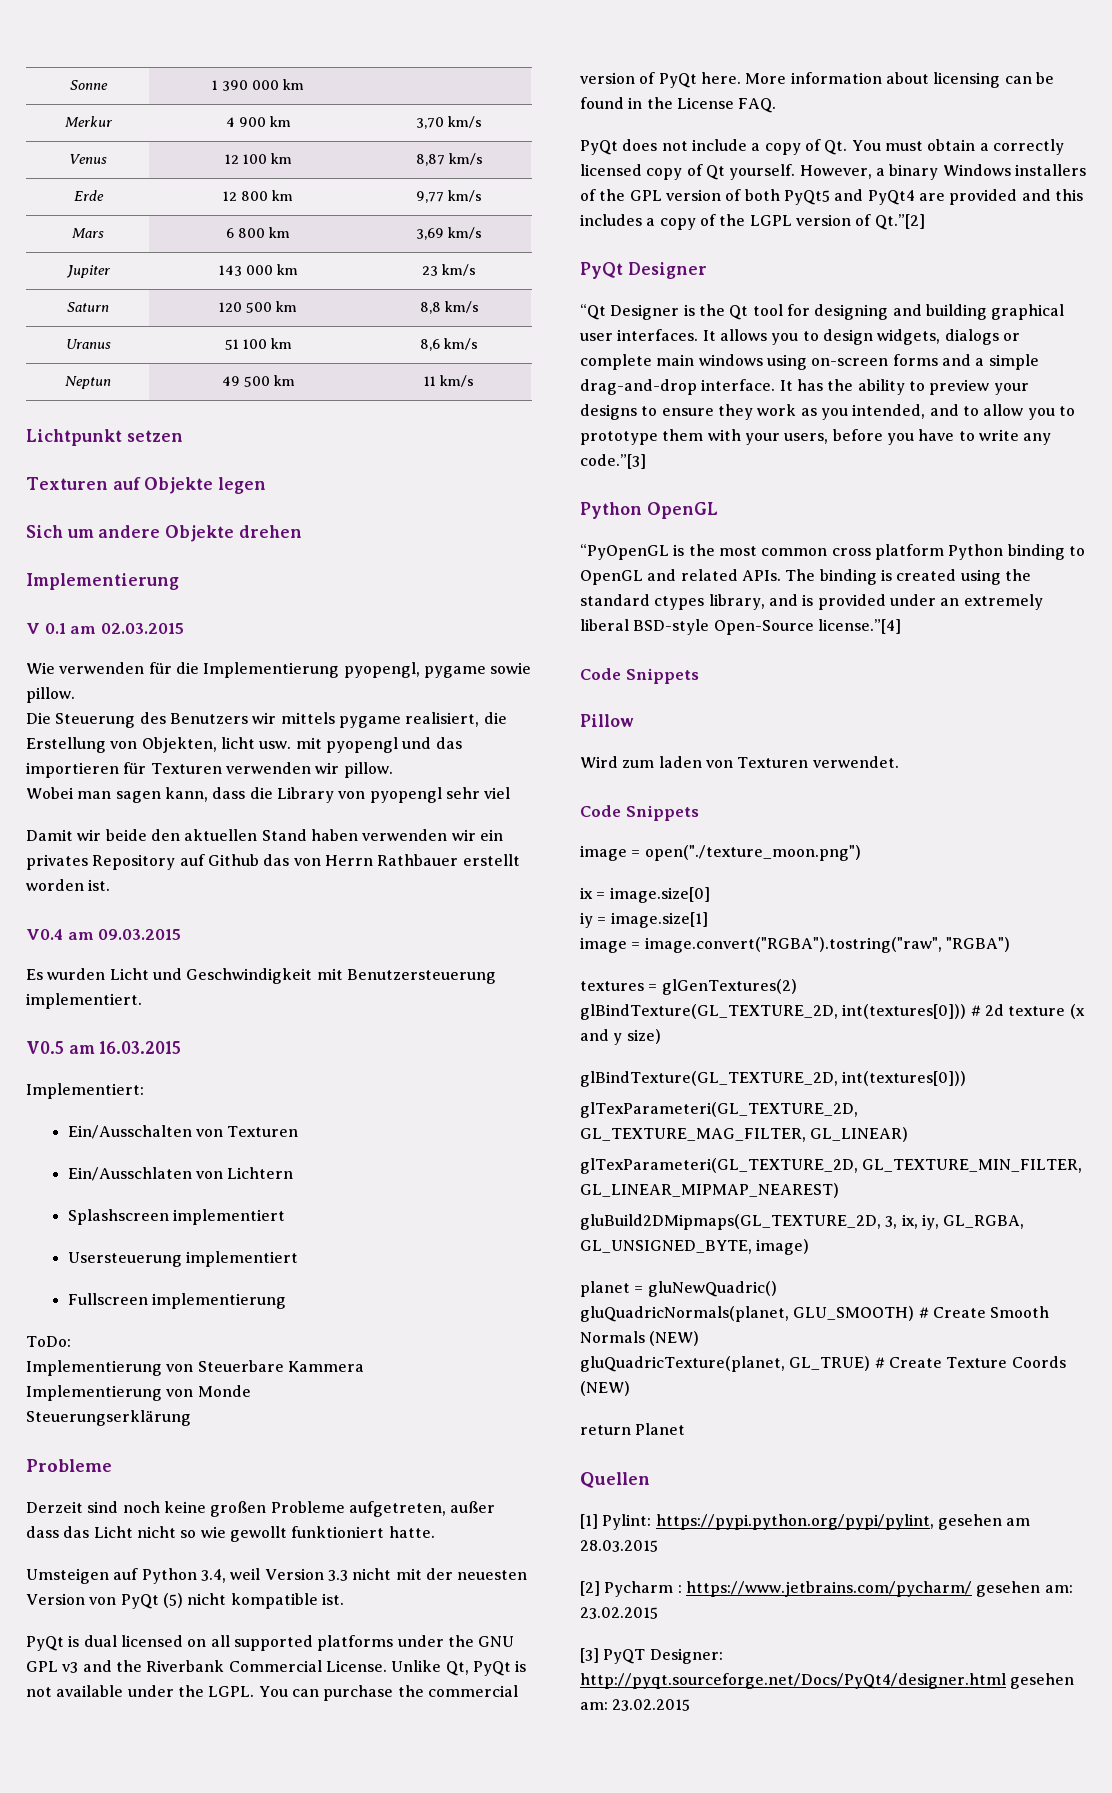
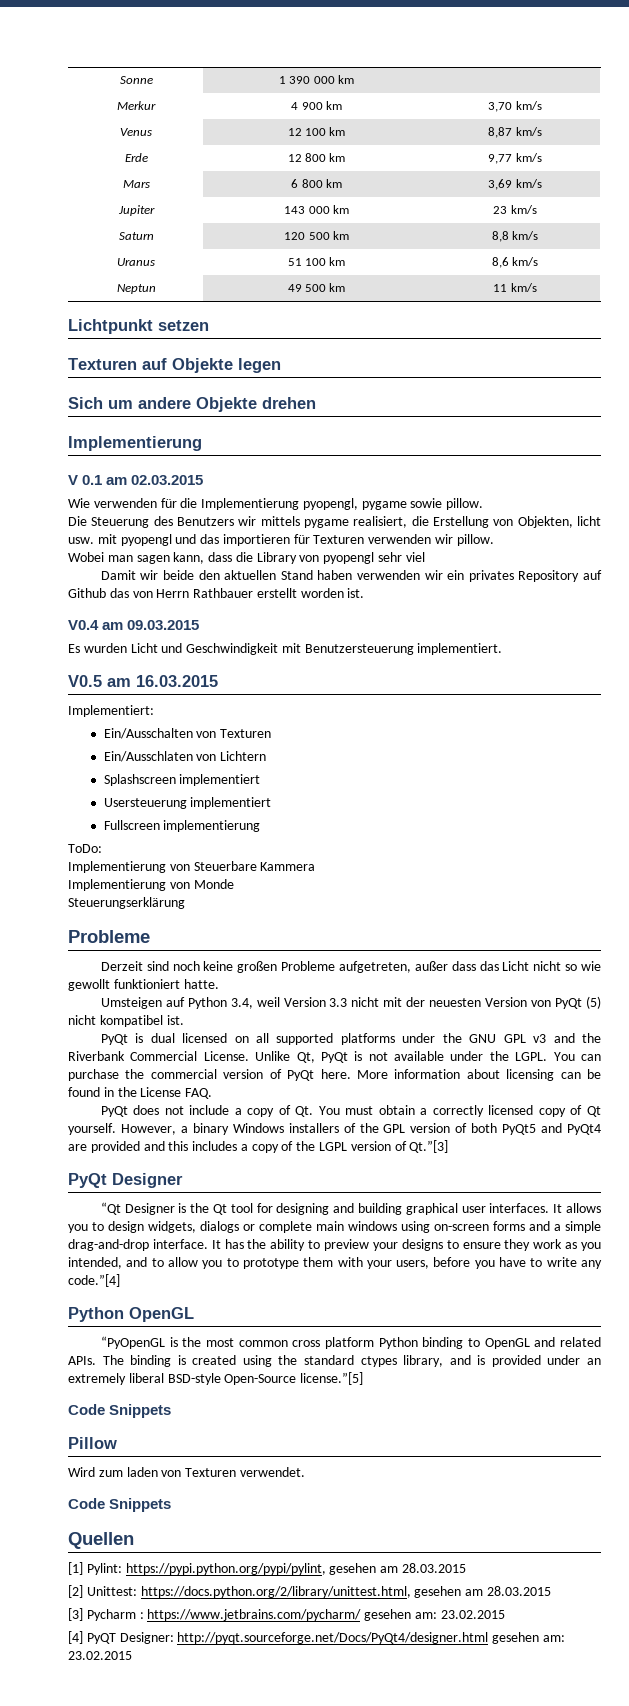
- Umsteigen auf Python 3.4, weil Version 3.3 nicht mit der neuesten Version von PyQt (5) nicht kompatible ist.
+ Umsteigen auf Python 3.4, weil Version 3.3 nicht mit der neuesten Version von PyQt (5) nicht kompatibel ist.
- However, a binary Windows installers of the GPL version of both PyQt5 and PyQt4 are provided and this includes a copy of the LGPL version of Qt.”[2]
+ However, a binary Windows installers of the GPL version of both PyQt5 and PyQt4 are provided and this includes a copy of the LGPL version of Qt.”[3]
- It has the ability to preview your designs to ensure they work as you intended, and to allow you to prototype them with your users, before you have to write any code.”[3]
+ It has the ability to preview your designs to ensure they work as you intended, and to allow you to prototype them with your users, before you have to write any code.”[4]
- The binding is created using the standard ctypes library, and is provided under an extremely liberal BSD-style Open-Source license.”[4]
+ The binding is created using the standard ctypes library, and is provided under an extremely liberal BSD-style Open-Source license.”[5]
- image = open("./texture_moon.png")
- ix = image.size[0]
- iy = image.size[1]
- image = image.convert("RGBA").tostring("raw", "RGBA")
- textures = glGenTextures(2)
- glBindTexture(GL_TEXTURE_2D, int(textures[0])) # 2d texture (x and y size)
- glBindTexture(GL_TEXTURE_2D, int(textures[0]))
- glTexParameteri(GL_TEXTURE_2D, GL_TEXTURE_MAG_FILTER, GL_LINEAR)
- glTexParameteri(GL_TEXTURE_2D, GL_TEXTURE_MIN_FILTER, GL_LINEAR_MIPMAP_NEAREST)
- gluBuild2DMipmaps(GL_TEXTURE_2D, 3, ix, iy, GL_RGBA, GL_UNSIGNED_BYTE, image)
- planet = gluNewQuadric()
- gluQuadricNormals(planet, GLU_SMOOTH) # Create Smooth Normals (NEW)
- gluQuadricTexture(planet, GL_TRUE) # Create Texture Coords (NEW)
- return Planet
- [2] Pycharm : https://www.jetbrains.com/pycharm/ gesehen am: 23.02.2015
+ [2] Unittest: https://docs.python.org/2/library/unittest.html, gesehen am 28.03.2015
+ [3] Pycharm : https://www.jetbrains.com/pycharm/ gesehen am: 23.02.2015
- [3] PyQT Designer: http://pyqt.sourceforge.net/Docs/PyQt4/designer.html gesehen am: 23.02.2015
+ [4] PyQT Designer: http://pyqt.sourceforge.net/Docs/PyQt4/designer.html gesehen am: 23.02.2015

